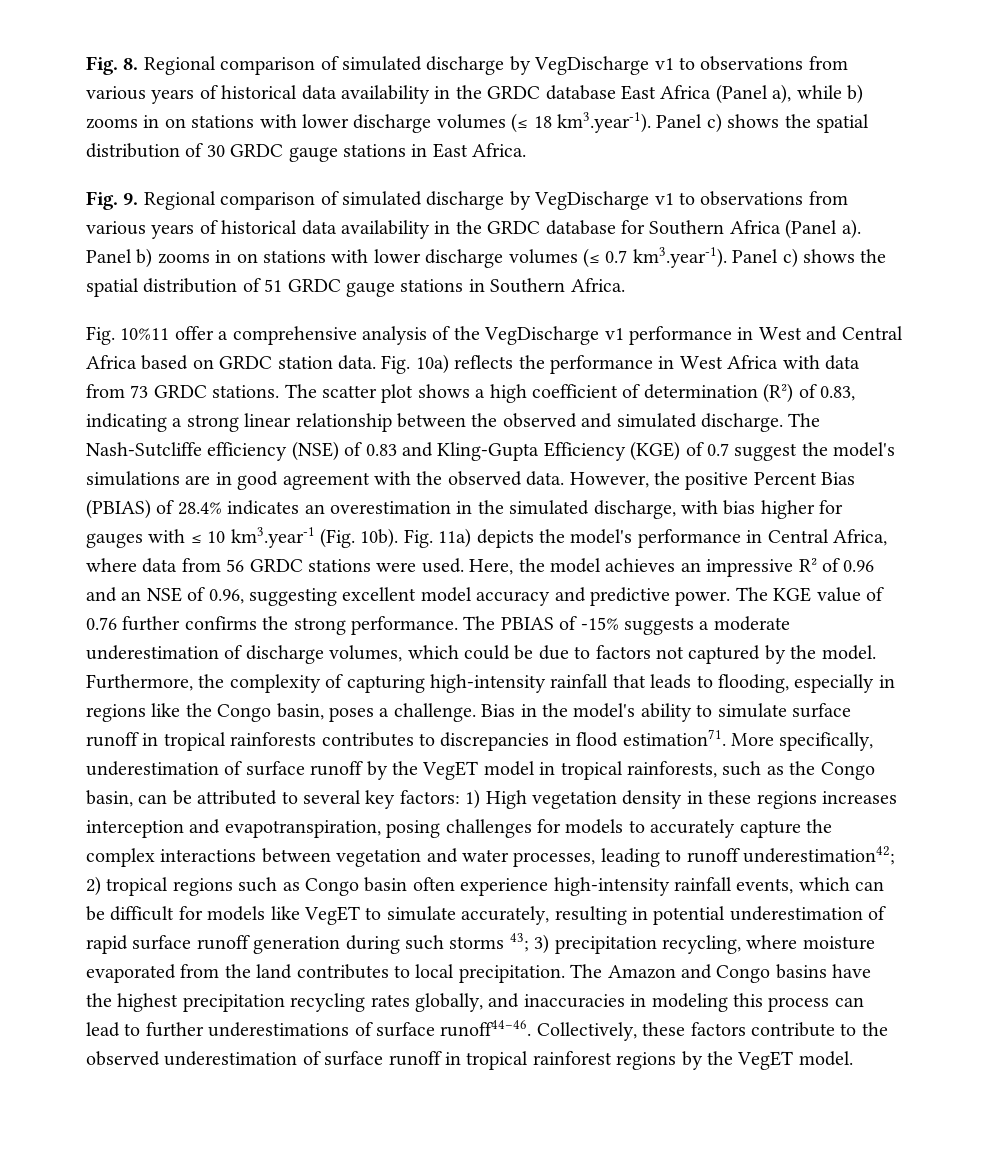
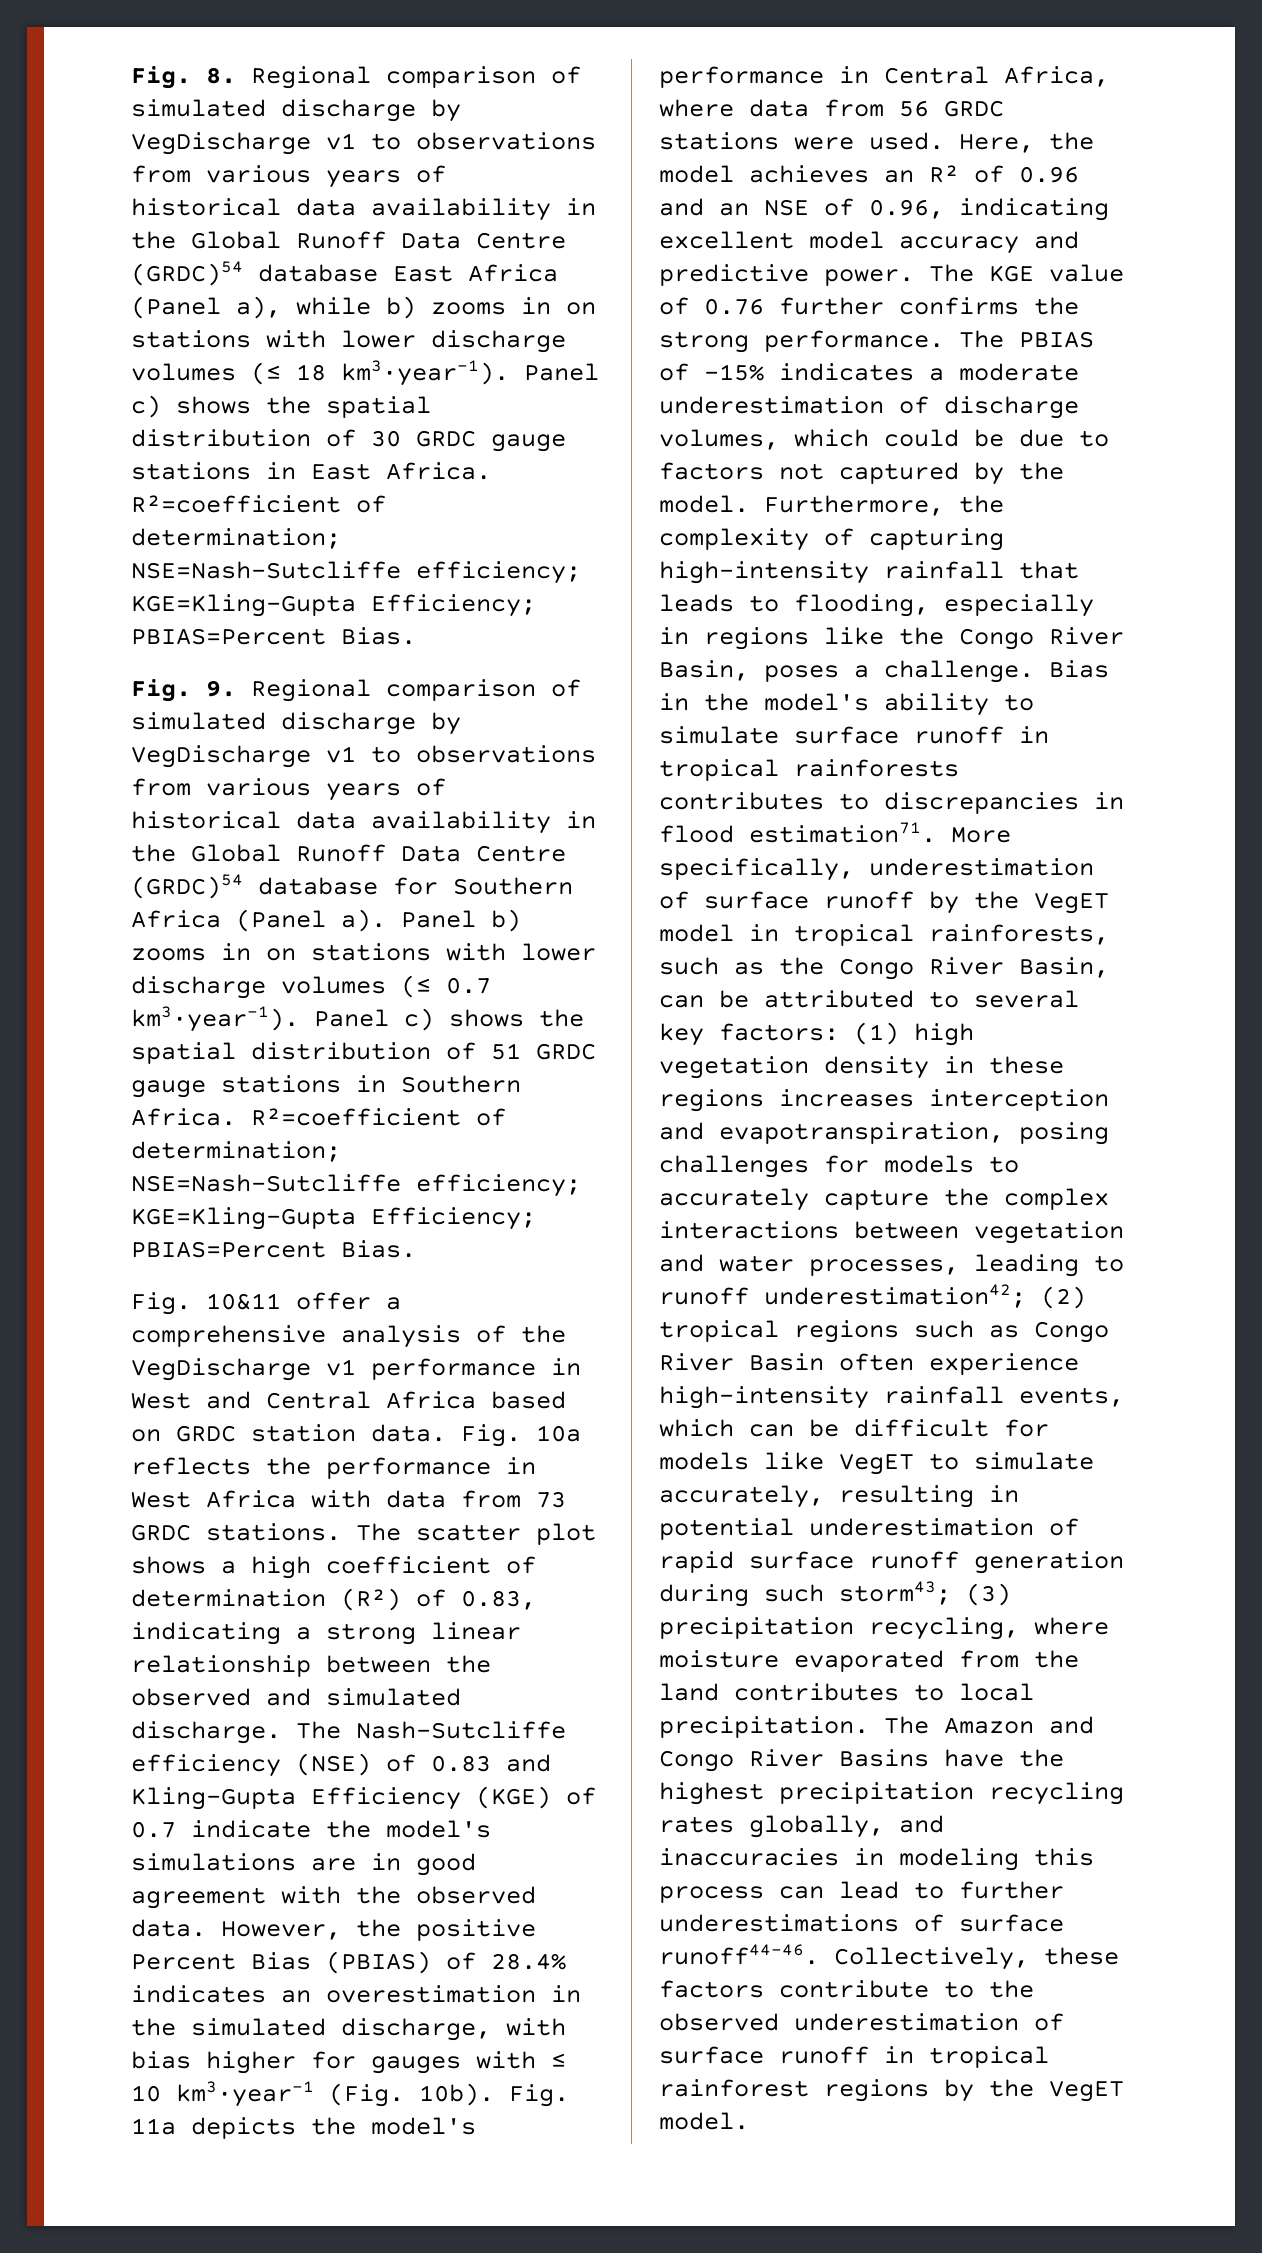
- Fig. 8. Regional comparison of simulated discharge by VegDischarge v1 to observations from various years of historical data availability in the GRDC database East Africa (Panel a), while b) zooms in on stations with lower discharge volumes (≤ 18 km3.year-1). Panel c) shows the spatial distribution of 30 GRDC gauge stations in East Africa.
+ Fig. 8. Regional comparison of simulated discharge by VegDischarge v1 to observations from various years of historical data availability in the Global Runoff Data Centre (GRDC)54 database East Africa (Panel a), while b) zooms in on stations with lower discharge volumes (≤ 18 km3·year-1). Panel c) shows the spatial distribution of 30 GRDC gauge stations in East Africa. R²=coefficient of determination; NSE=Nash-Sutcliffe efficiency; KGE=Kling-Gupta Efficiency; PBIAS=Percent Bias.
- Fig. 9. Regional comparison of simulated discharge by VegDischarge v1 to observations from various years of historical data availability in the GRDC database for Southern Africa (Panel a).
+ Fig. 9. Regional comparison of simulated discharge by VegDischarge v1 to observations from various years of historical data availability in the Global Runoff Data Centre (GRDC)54 database for Southern Africa (Panel a).
- Panel b) zooms in on stations with lower discharge volumes (≤ 0.7 km3.year-1). Panel c) shows the spatial distribution of 51 GRDC gauge stations in Southern Africa.
- Fig. 10%11 offer a comprehensive analysis of the VegDischarge v1 performance in West and Central Africa based on GRDC station data.
+ Panel b) zooms in on stations with lower discharge volumes (≤ 0.7 km3·year-1). Panel c) shows the spatial distribution of 51 GRDC gauge stations in Southern Africa. R²=coefficient of determination; NSE=Nash-Sutcliffe efficiency; KGE=Kling-Gupta Efficiency; PBIAS=Percent Bias.
+ Fig. 10&11 offer a comprehensive analysis of the VegDischarge v1 performance in West and Central Africa based on GRDC station data.
- Fig. 10a) reflects the performance in West Africa with data from 73 GRDC stations.
+ Fig. 10a reflects the performance in West Africa with data from 73 GRDC stations.
- The Nash-Sutcliffe efficiency (NSE) of 0.83 and Kling-Gupta Efficiency (KGE) of 0.7 suggest the model's simulations are in good agreement with the observed data.
+ The Nash-Sutcliffe efficiency (NSE) of 0.83 and Kling-Gupta Efficiency (KGE) of 0.7 indicate the model's simulations are in good agreement with the observed data.
- However, the positive Percent Bias (PBIAS) of 28.4% indicates an overestimation in the simulated discharge, with bias higher for gauges with ≤ 10 km3.year-1 (Fig. 10b).
+ However, the positive Percent Bias (PBIAS) of 28.4% indicates an overestimation in the simulated discharge, with bias higher for gauges with ≤ 10 km3·year-1 (Fig. 10b).
- Fig. 11a) depicts the model's performance in Central Africa, where data from 56 GRDC stations were used.
+ Fig. 11a depicts the model's performance in Central Africa, where data from 56 GRDC stations were used.
- Here, the model achieves an impressive R² of 0.96 and an NSE of 0.96, suggesting excellent model accuracy and predictive power.
+ Here, the model achieves an R² of 0.96 and an NSE of 0.96, indicating excellent model accuracy and predictive power.
- The PBIAS of -15% suggests a moderate underestimation of discharge volumes, which could be due to factors not captured by the model.
+ The PBIAS of -15% indicates a moderate underestimation of discharge volumes, which could be due to factors not captured by the model.
- Furthermore, the complexity of capturing high-intensity rainfall that leads to flooding, especially in regions like the Congo basin, poses a challenge.
+ Furthermore, the complexity of capturing high-intensity rainfall that leads to flooding, especially in regions like the Congo River Basin, poses a challenge.
- More specifically, underestimation of surface runoff by the VegET model in tropical rainforests, such as the Congo basin, can be attributed to several key factors:
+ More specifically, underestimation of surface runoff by the VegET model in tropical rainforests, such as the Congo River Basin, can be attributed to several key factors:
- 1) High vegetation density in these regions increases interception and evapotranspiration, posing challenges for models to accurately capture the complex interactions between vegetation and water processes, leading to runoff underestimation42;
+ (1) high vegetation density in these regions increases interception and evapotranspiration, posing challenges for models to accurately capture the complex interactions between vegetation and water processes, leading to runoff underestimation42;
- 2) tropical regions such as Congo basin often experience high-intensity rainfall events, which can be difficult for models like VegET to simulate accurately, resulting in potential underestimation of rapid surface runoff generation during such storms 43; 3) precipitation recycling, where moisture evaporated from the land contributes to local precipitation.
+ (2) tropical regions such as Congo River Basin often experience high-intensity rainfall events, which can be difficult for models like VegET to simulate accurately, resulting in potential underestimation of rapid surface runoff generation during such storm43; (3) precipitation recycling, where moisture evaporated from the land contributes to local precipitation.
- The Amazon and Congo basins have the highest precipitation recycling rates globally, and inaccuracies in modeling this process can lead to further underestimations of surface runoff44–46.
+ The Amazon and Congo River Basins have the highest precipitation recycling rates globally, and inaccuracies in modeling this process can lead to further underestimations of surface runoff44–46.

